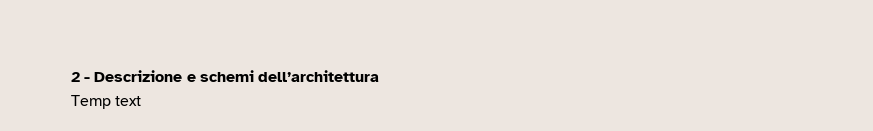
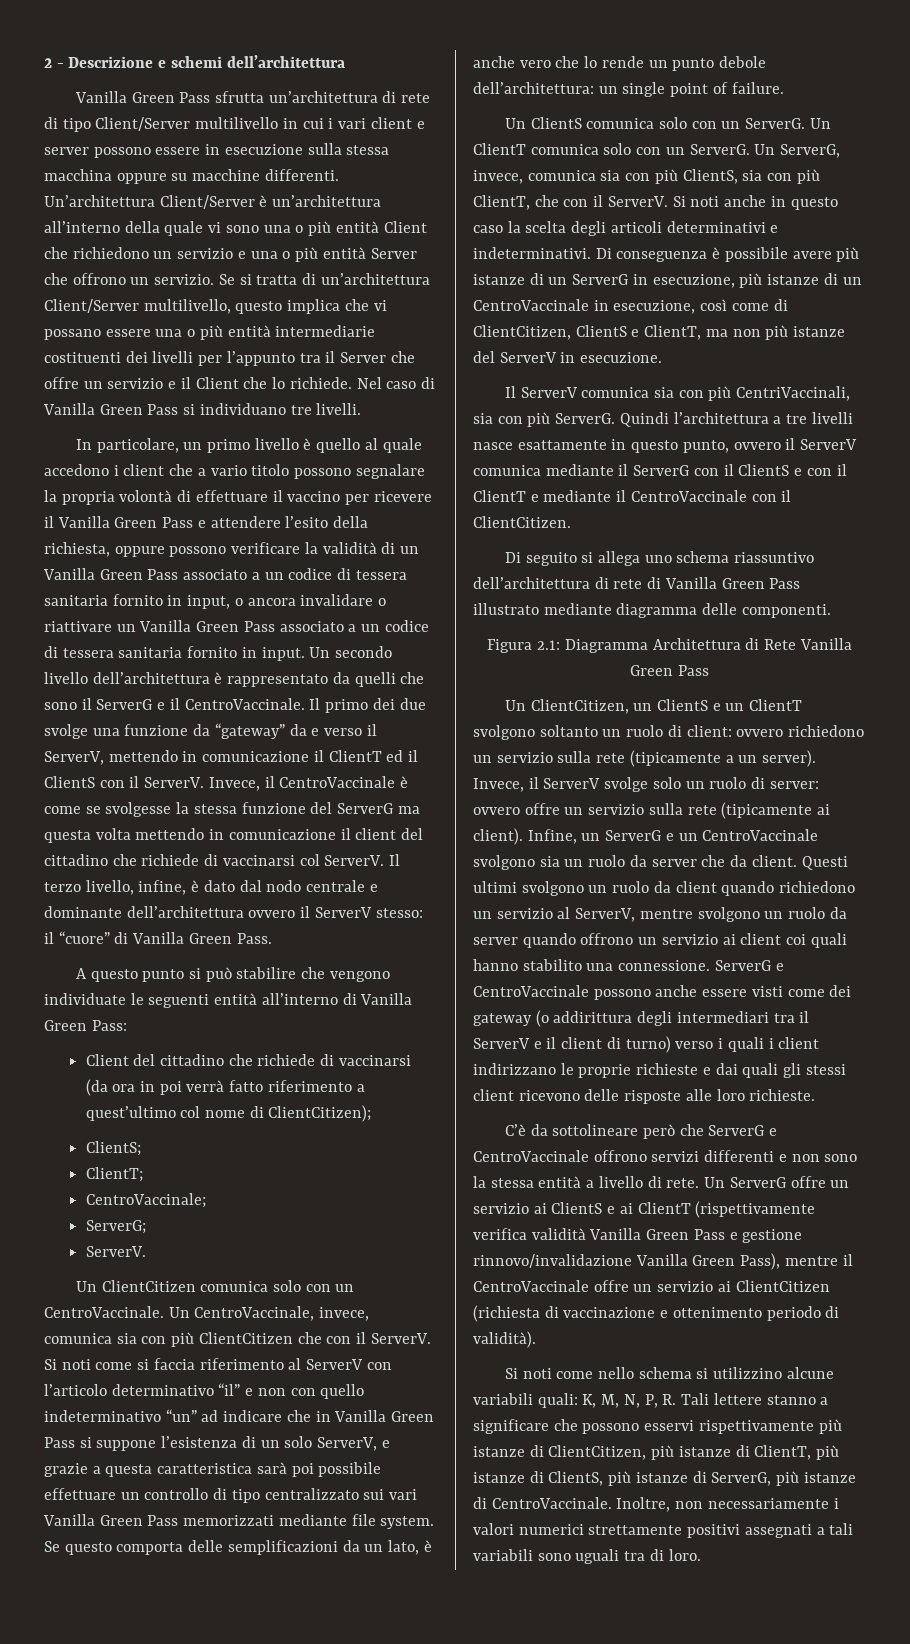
- Temp text
+ Vanilla Green Pass sfrutta un’architettura di rete di tipo Client/Server multilivello in cui i vari client e server possono essere in esecuzione sulla stessa macchina oppure su macchine differenti. Un’architettura Client/Server è un’architettura all’interno della quale vi sono una o più entità Client che richiedono un servizio e una o più entità Server che offrono un servizio. Se si tratta di un’architettura Client/Server multilivello, questo implica che vi possano essere una o più entità intermediarie costituenti dei livelli per l’appunto tra il Server che offre un servizio e il Client che lo richiede. Nel caso di Vanilla Green Pass si individuano tre livelli.
+ In particolare, un primo livello è quello al quale accedono i client che a vario titolo possono segnalare la propria volontà di effettuare il vaccino per ricevere il Vanilla Green Pass e attendere l’esito della richiesta, oppure possono verificare la validità di un Vanilla Green Pass associato a un codice di tessera sanitaria fornito in input, o ancora invalidare o riattivare un Vanilla Green Pass associato a un codice di tessera sanitaria fornito in input. Un secondo livello dell’architettura è rappresentato da quelli che sono il ServerG e il CentroVaccinale. Il primo dei due svolge una funzione da “gateway” da e verso il ServerV, mettendo in comunicazione il ClientT ed il ClientS con il ServerV. Invece, il CentroVaccinale è come se svolgesse la stessa funzione del ServerG ma questa volta mettendo in comunicazione il client del cittadino che richiede di vaccinarsi col ServerV. Il terzo livello, infine, è dato dal nodo centrale e dominante dell’architettura ovvero il ServerV stesso: il “cuore” di Vanilla Green Pass.
+ A questo punto si può stabilire che vengono individuate le seguenti entità all’interno di Vanilla Green Pass:
+ Client del cittadino che richiede di vaccinarsi (da ora in poi verrà fatto riferimento a quest’ultimo col nome di ClientCitizen);
+ ClientS;
+ ClientT;
+ CentroVaccinale;
+ ServerG;
+ ServerV.
+ Un ClientCitizen comunica solo con un CentroVaccinale. Un CentroVaccinale, invece, comunica sia con più ClientCitizen che con il ServerV. Si noti come si faccia riferimento al ServerV con l’articolo determinativo “il” e non con quello indeterminativo “un” ad indicare che in Vanilla Green Pass si suppone l’esistenza di un solo ServerV, e grazie a questa caratteristica sarà poi possibile effettuare un controllo di tipo centralizzato sui vari Vanilla Green Pass memorizzati mediante file system. Se questo comporta delle semplificazioni da un lato, è anche vero che lo rende un punto debole dell’architettura: un single point of failure.
+ Un ClientS comunica solo con un ServerG. Un ClientT comunica solo con un ServerG. Un ServerG, invece, comunica sia con più ClientS, sia con più ClientT, che con il ServerV. Si noti anche in questo caso la scelta degli articoli determinativi e indeterminativi. Di conseguenza è possibile avere più istanze di un ServerG in esecuzione, più istanze di un CentroVaccinale in esecuzione, così come di ClientCitizen, ClientS e ClientT, ma non più istanze del ServerV in esecuzione.
+ Il ServerV comunica sia con più CentriVaccinali, sia con più ServerG. Quindi l’architettura a tre livelli nasce esattamente in questo punto, ovvero il ServerV comunica mediante il ServerG con il ClientS e con il ClientT e mediante il CentroVaccinale con il ClientCitizen.
+ Di seguito si allega uno schema riassuntivo dell’architettura di rete di Vanilla Green Pass illustrato mediante diagramma delle componenti.
+ Figura 2.1: Diagramma Architettura di Rete Vanilla Green Pass
+ Un ClientCitizen, un ClientS e un ClientT svolgono soltanto un ruolo di client: ovvero richiedono un servizio sulla rete (tipicamente a un server). Invece, il ServerV svolge solo un ruolo di server: ovvero offre un servizio sulla rete (tipicamente ai client). Infine, un ServerG e un CentroVaccinale svolgono sia un ruolo da server che da client. Questi ultimi svolgono un ruolo da client quando richiedono un servizio al ServerV, mentre svolgono un ruolo da server quando offrono un servizio ai client coi quali hanno stabilito una connessione. ServerG e CentroVaccinale possono anche essere visti come dei gateway (o addirittura degli intermediari tra il ServerV e il client di turno) verso i quali i client indirizzano le proprie richieste e dai quali gli stessi client ricevono delle risposte alle loro richieste.
+ C’è da sottolineare però che ServerG e CentroVaccinale offrono servizi differenti e non sono la stessa entità a livello di rete. Un ServerG offre un servizio ai ClientS e ai ClientT (rispettivamente verifica validità Vanilla Green Pass e gestione rinnovo/invalidazione Vanilla Green Pass), mentre il CentroVaccinale offre un servizio ai ClientCitizen (richiesta di vaccinazione e ottenimento periodo di validità).
+ Si noti come nello schema si utilizzino alcune variabili quali: K, M, N, P, R. Tali lettere stanno a significare che possono esservi rispettivamente più istanze di ClientCitizen, più istanze di ClientT, più istanze di ClientS, più istanze di ServerG, più istanze di CentroVaccinale. Inoltre, non necessariamente i valori numerici strettamente positivi assegnati a tali variabili sono uguali tra di loro.

